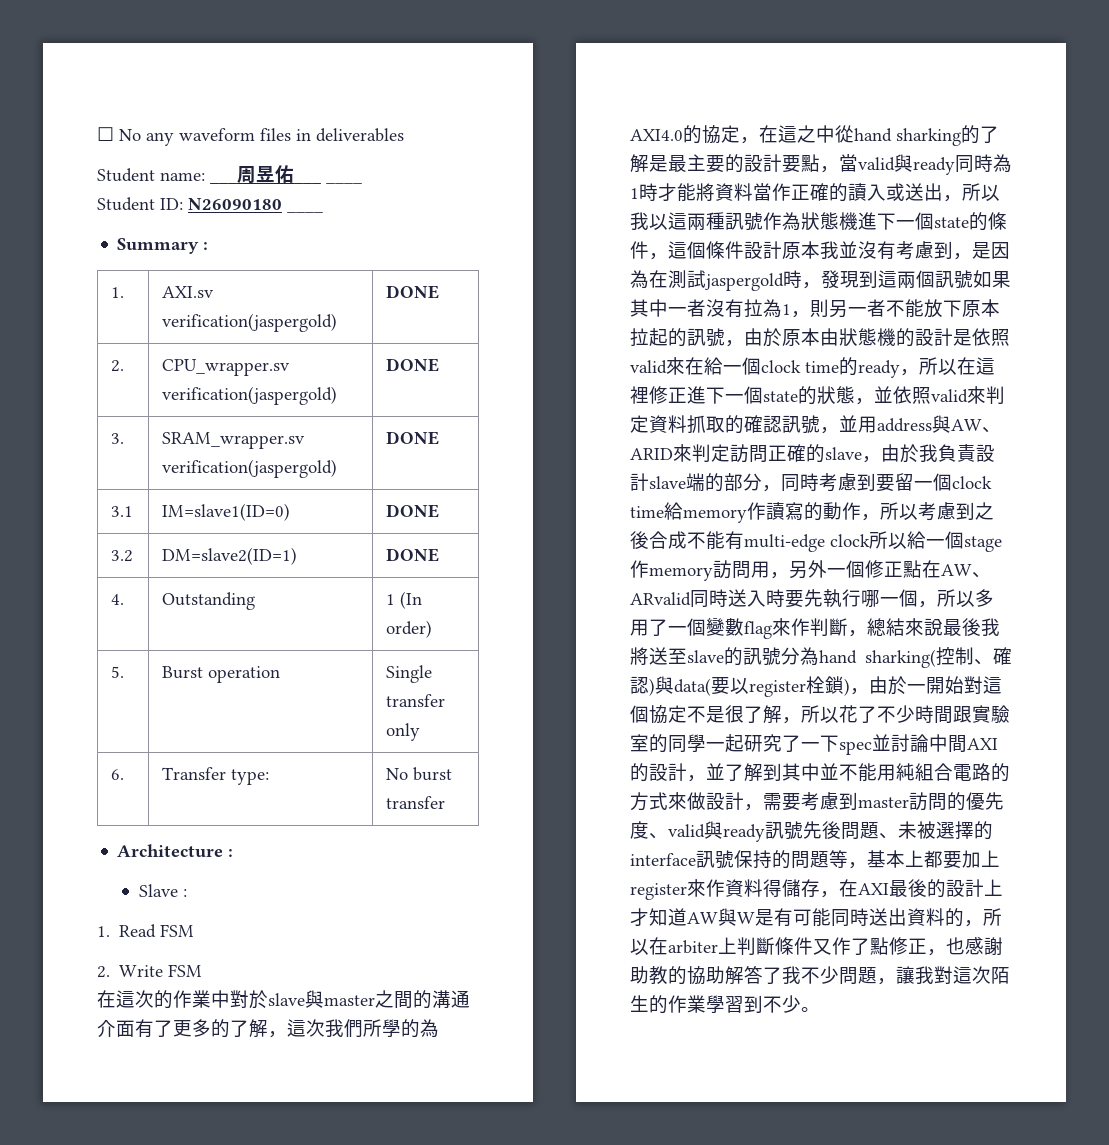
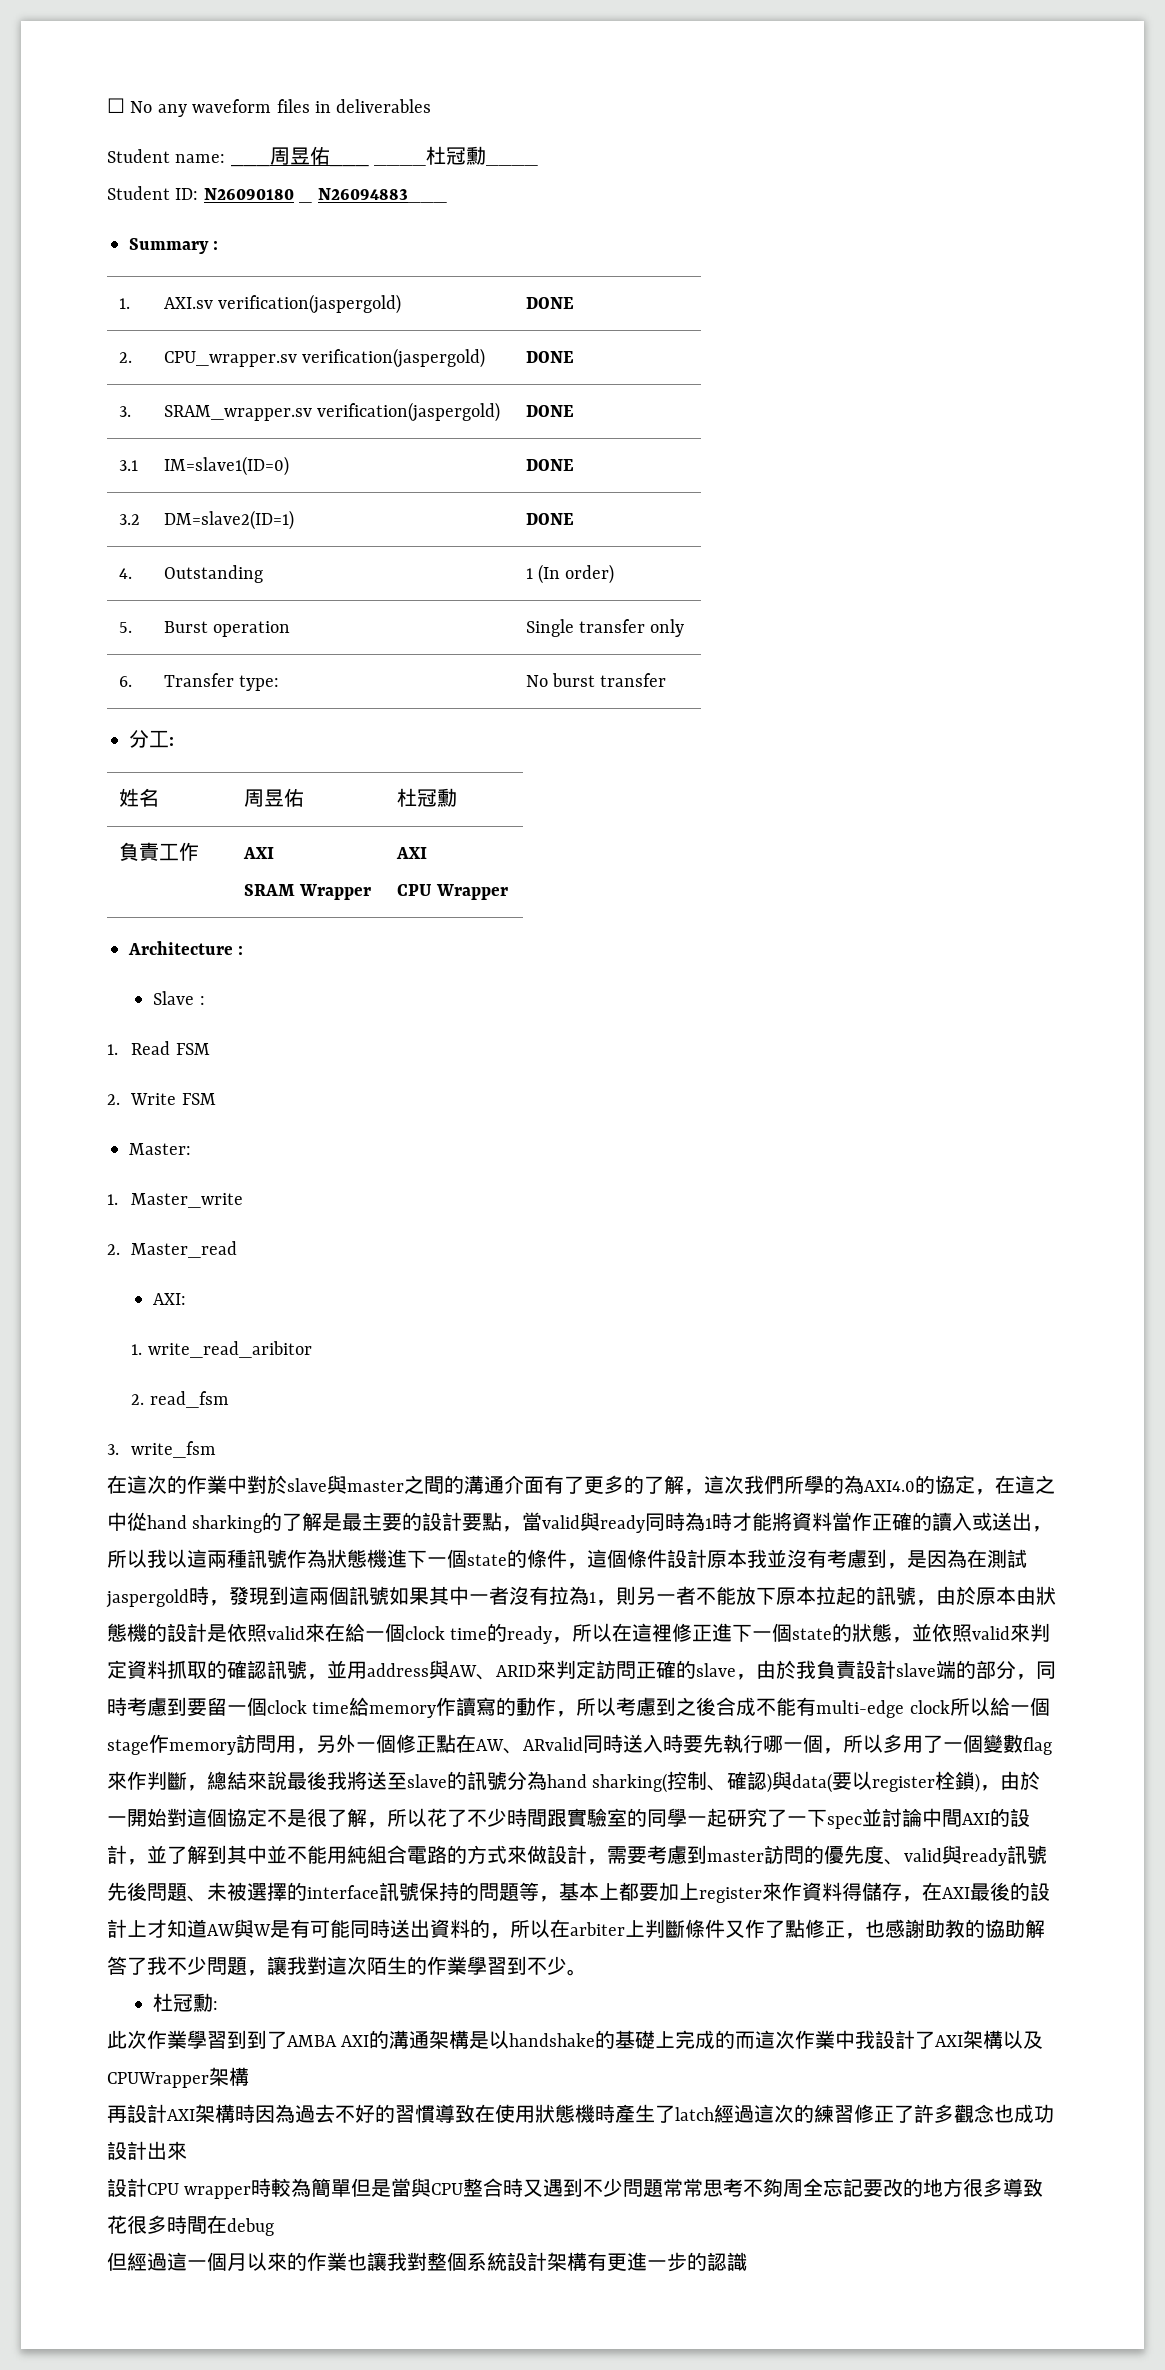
- Student name: ___周昱佑___ ____
+ Student name: ___周昱佑___ ____杜冠勳____
- Student ID: N26090180 ____
+ Student ID: N26090180 _ N26094883___
+ 分工:
+ 姓名 | 周昱佑 | 杜冠勳
+ 負責工作 | AXI
+ SRAM Wrapper | AXI
+ CPU Wrapper
+ Master:
+ 1. Master_write
+ 2. Master_read
+ AXI:
+ 1. write_read_aribitor
+ 2. read_fsm
+ 3. write_fsm
+ 杜冠勳:
+ 此次作業學習到到了AMBA AXI的溝通架構是以handshake的基礎上完成的而這次作業中我設計了AXI架構以及CPUWrapper架構
+ 再設計AXI架構時因為過去不好的習慣導致在使用狀態機時產生了latch經過這次的練習修正了許多觀念也成功設計出來
+ 設計CPU wrapper時較為簡單但是當與CPU整合時又遇到不少問題常常思考不夠周全忘記要改的地方很多導致花很多時間在debug
+ 但經過這一個月以來的作業也讓我對整個系統設計架構有更進一步的認識

